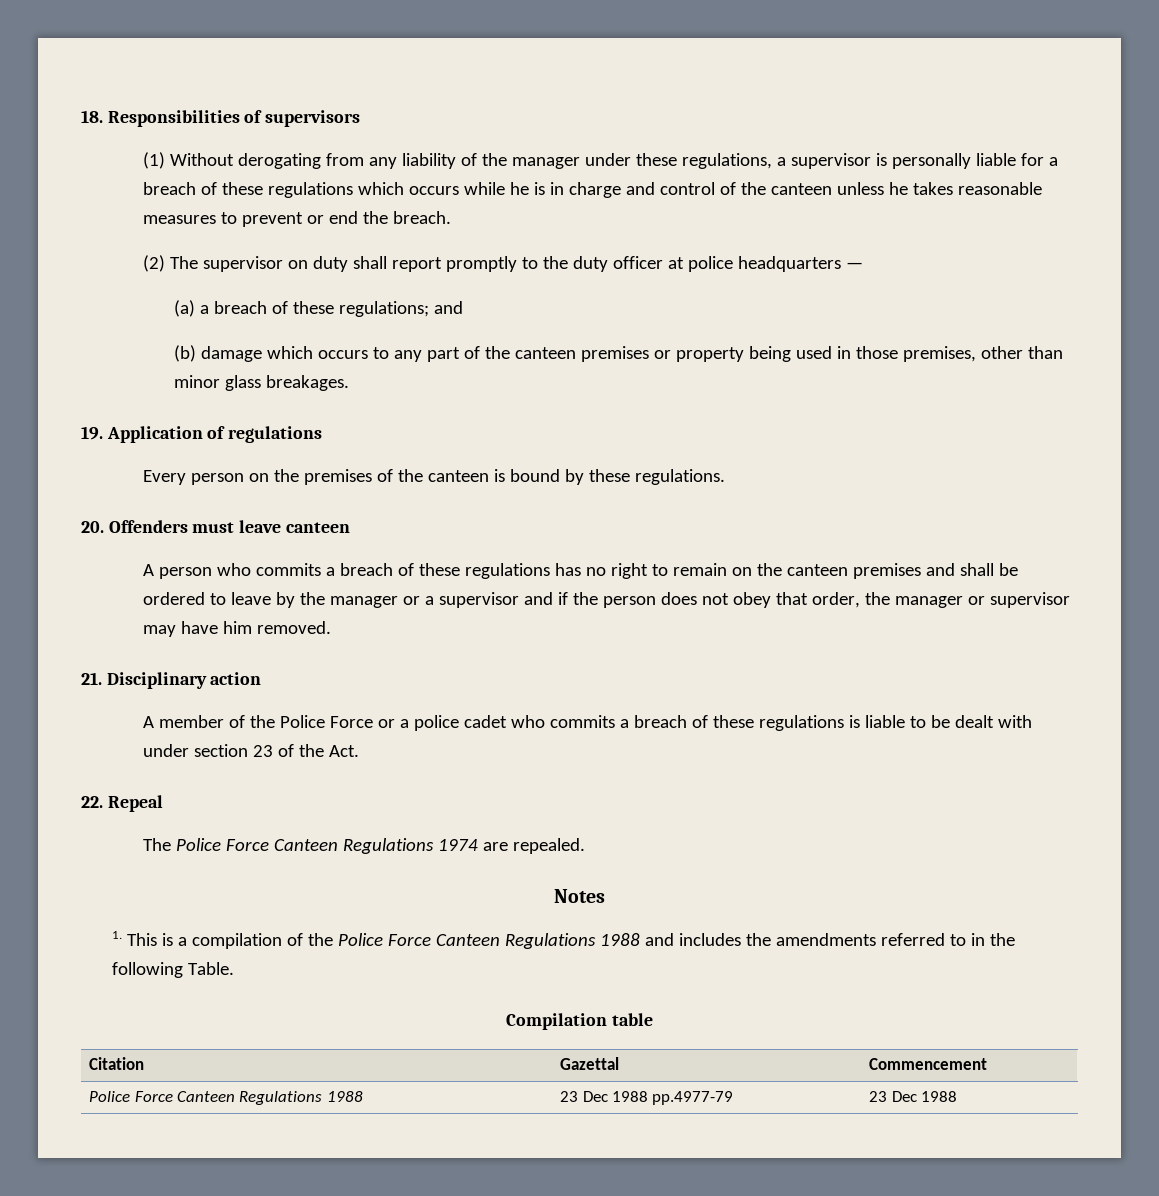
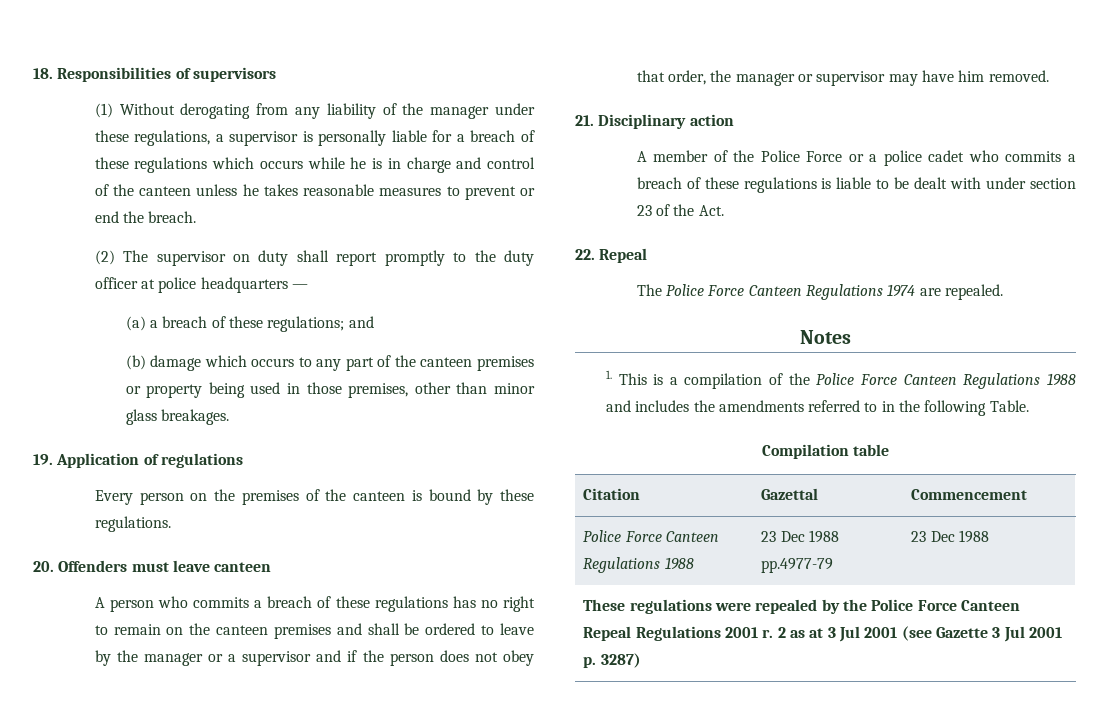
+ These regulations were repealed by the Police Force Canteen Repeal Regulations 2001 r. 2 as at 3 Jul 2001 (see Gazette 3 Jul 2001 p. 3287)

